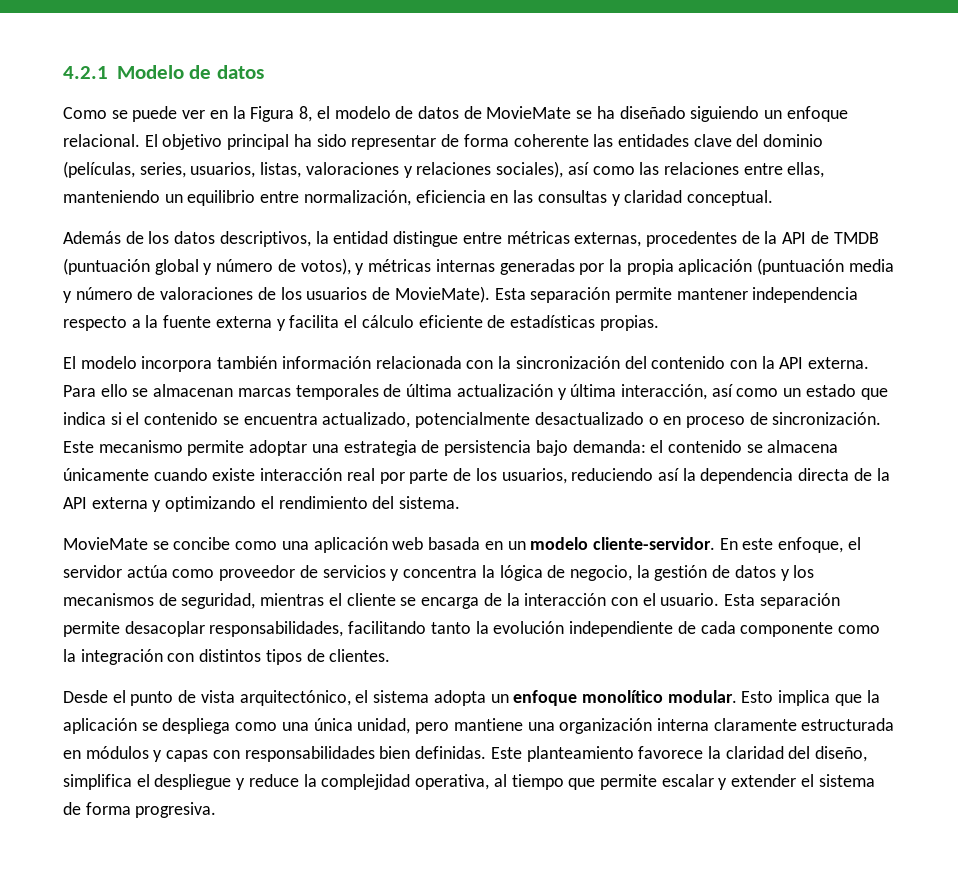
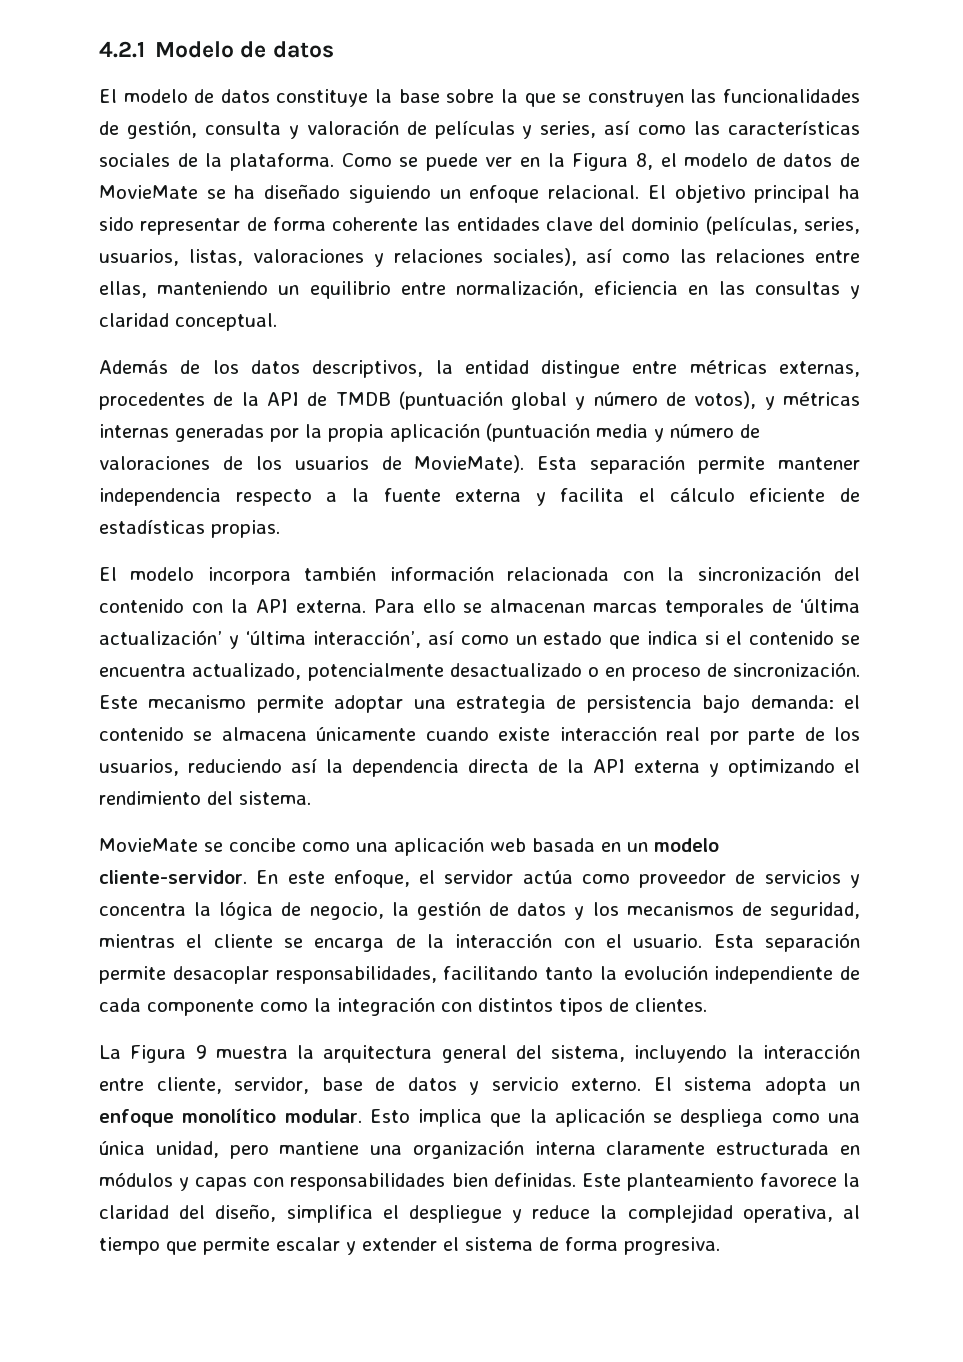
+ El modelo de datos constituye la base sobre la que se construyen las funcionalidades de gestión, consulta y valoración de películas y series, así como las características sociales de la plataforma.
- Para ello se almacenan marcas temporales de última actualización y última interacción, así como un estado que indica si el contenido se encuentra actualizado, potencialmente desactualizado o en proceso de sincronización.
+ Para ello se almacenan marcas temporales de ‘última actualización’ y ‘última interacción’, así como un estado que indica si el contenido se encuentra actualizado, potencialmente desactualizado o en proceso de sincronización.
- Desde el punto de vista arquitectónico, el sistema adopta un enfoque monolítico modular.
+ La Figura 9 muestra la arquitectura general del sistema, incluyendo la interacción entre cliente, servidor, base de datos y servicio externo. El sistema adopta un enfoque monolítico modular.

